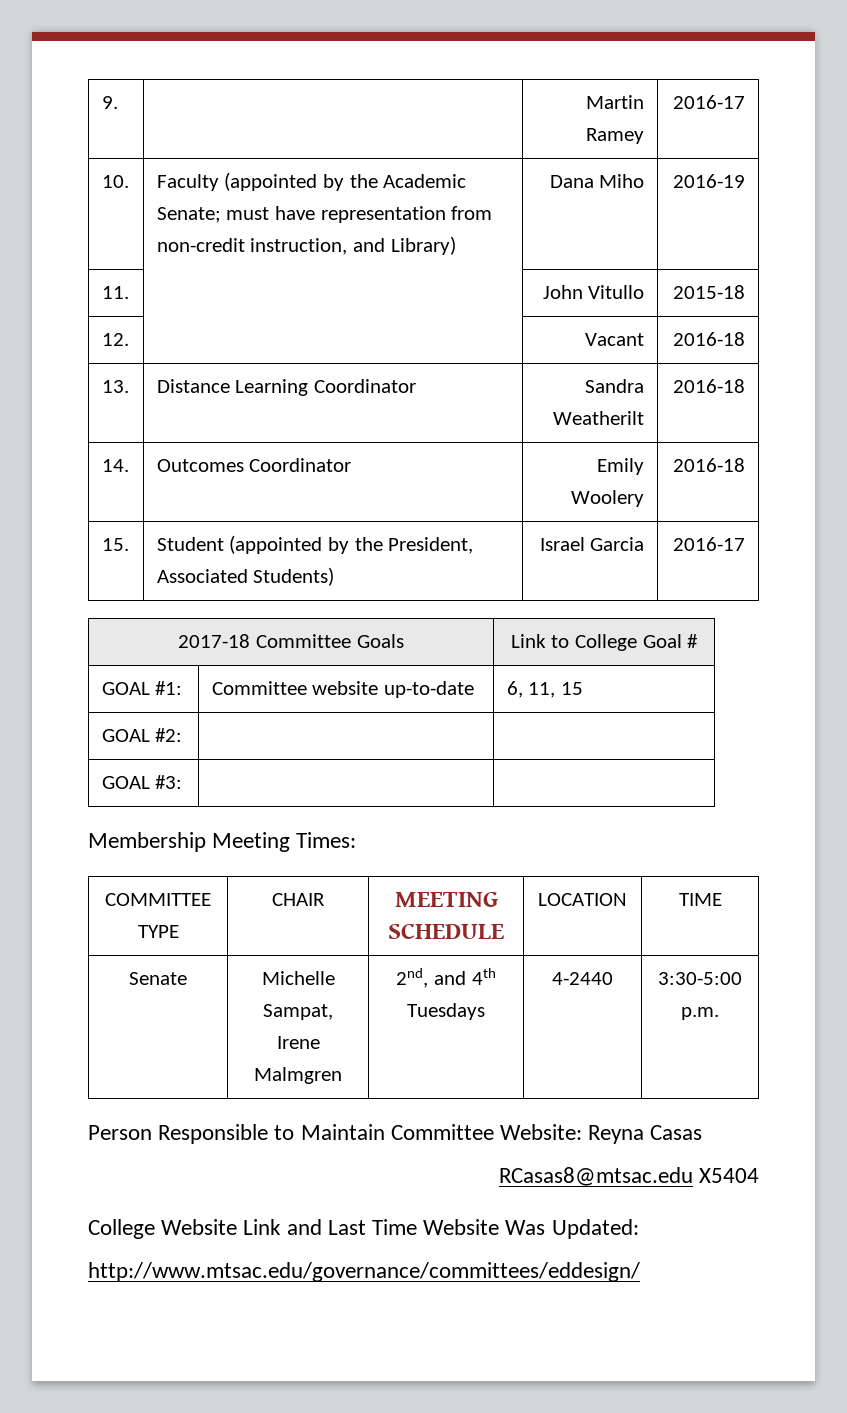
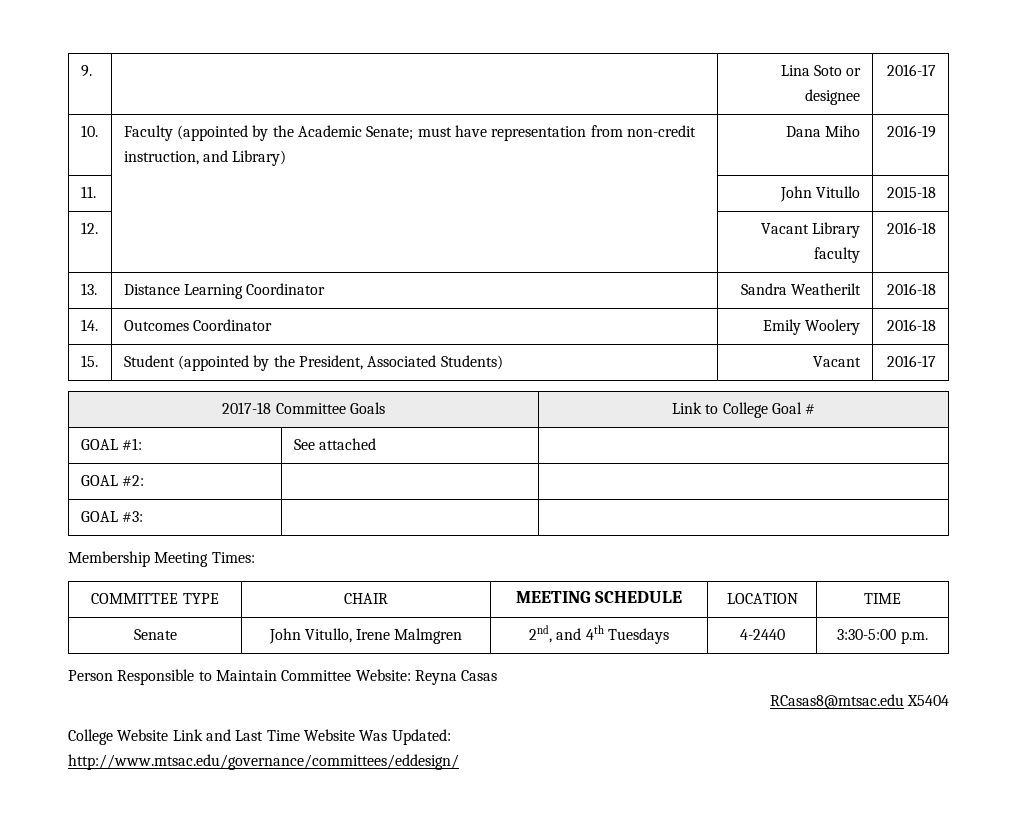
- 9. | | Martin Ramey | 2016-17
+ 9. | | Lina Soto or designee | 2016-17
- 12. | | Vacant | 2016-18
+ 12. | | Vacant Library faculty | 2016-18
- 15. | Student (appointed by the President, Associated Students) | Israel Garcia | 2016-17
+ 15. | Student (appointed by the President, Associated Students) | Vacant | 2016-17
- GOAL #1: | Committee website up-to-date | 6, 11, 15
+ GOAL #1: | See attached |
- Senate | Michelle Sampat, Irene Malmgren | 2nd, and 4th Tuesdays | 4-2440 | 3:30-5:00 p.m.
+ Senate | John Vitullo, Irene Malmgren | 2nd, and 4th Tuesdays | 4-2440 | 3:30-5:00 p.m.

